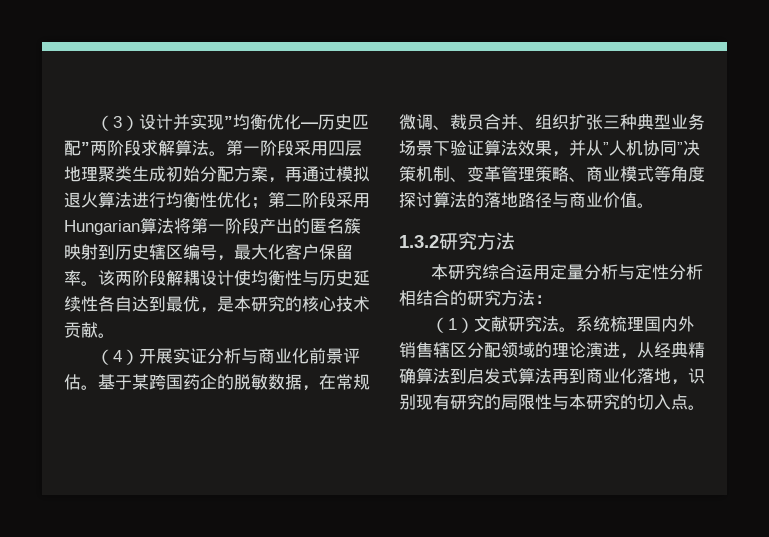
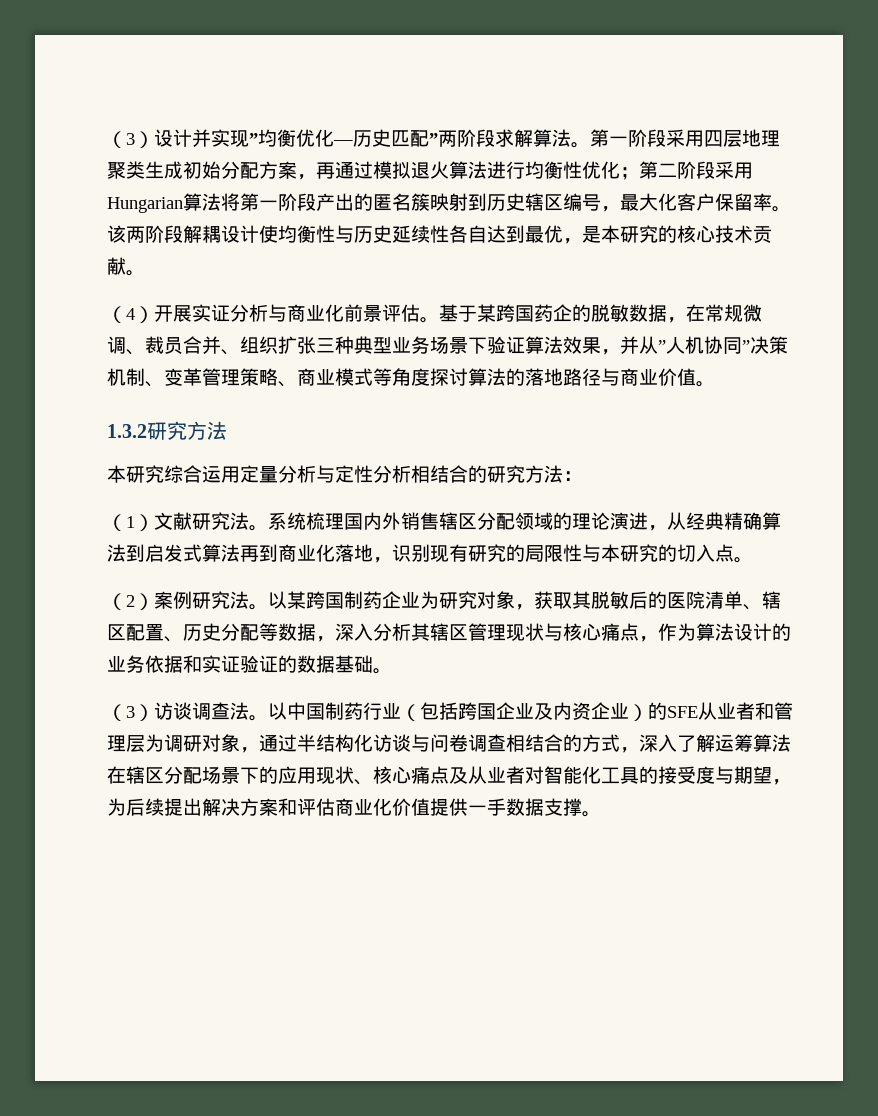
+ （2）案例研究法。以某跨国制药企业为研究对象，获取其脱敏后的医院清单、辖区配置、历史分配等数据，深入分析其辖区管理现状与核心痛点，作为算法设计的业务依据和实证验证的数据基础。
+ （3）访谈调查法。以中国制药行业（包括跨国企业及内资企业）的SFE从业者和管理层为调研对象，通过半结构化访谈与问卷调查相结合的方式，深入了解运筹算法在辖区分配场景下的应用现状、核心痛点及从业者对智能化工具的接受度与期望，为后续提出解决方案和评估商业化价值提供一手数据支撑。

